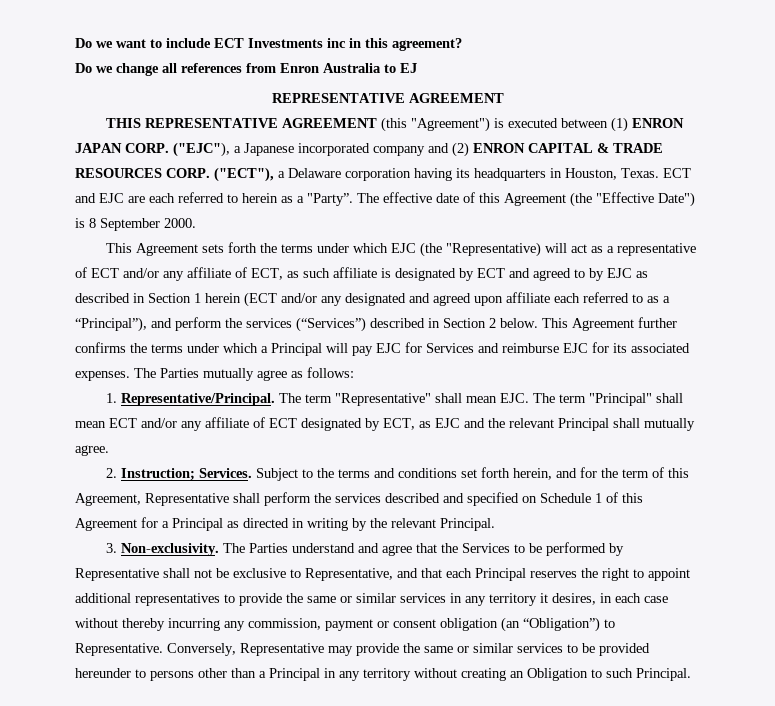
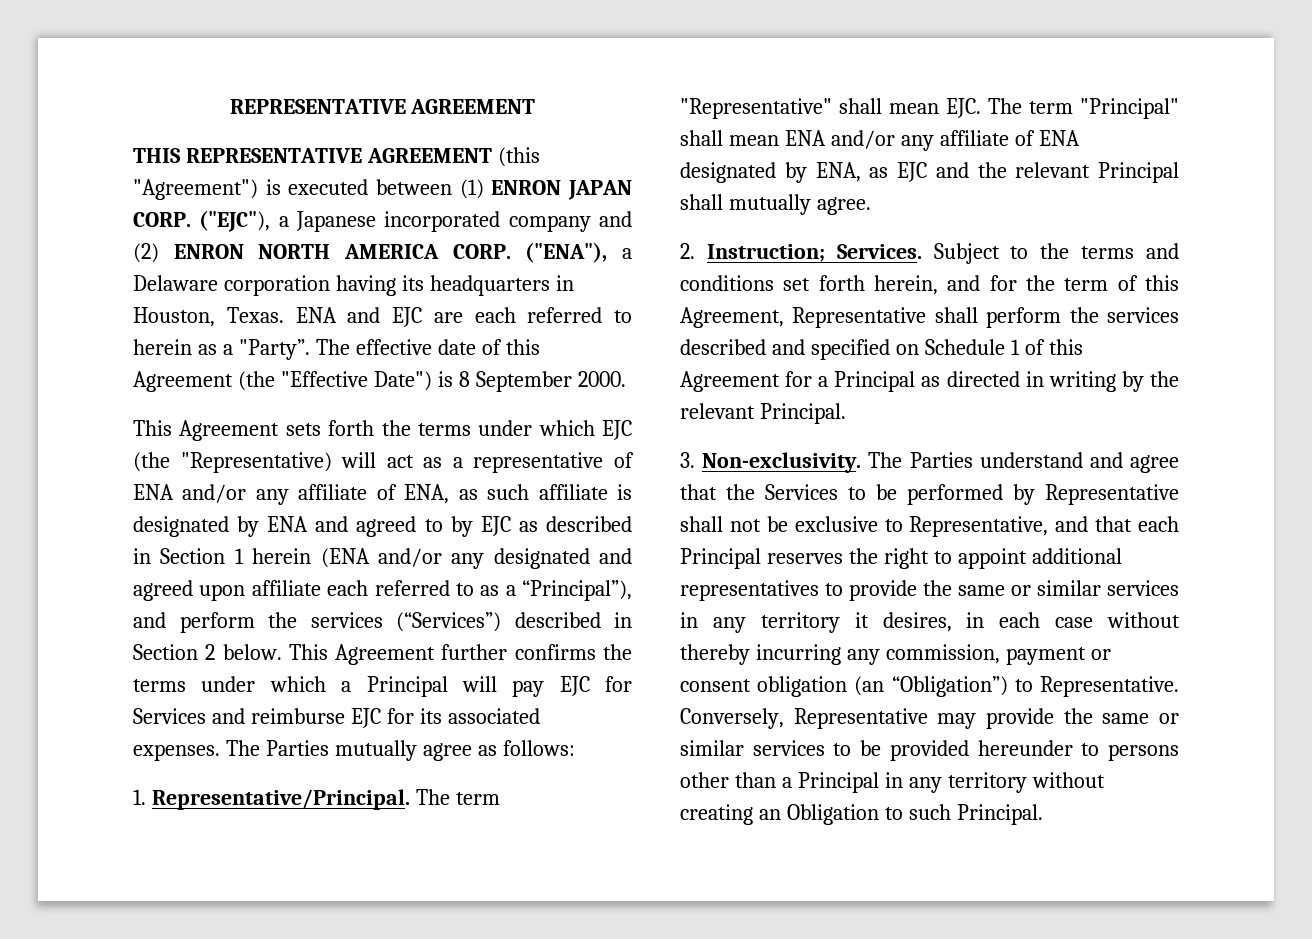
- Do we want to include ECT Investments inc in this agreement?
- Do we change all references from Enron Australia to EJ
- ("EJC"), a Japanese incorporated company and (2) ENRON CAPITAL & TRADE RESOURCES CORP. ("ECT"), a Delaware corporation having its headquarters in Houston, Texas.
+ ("EJC"), a Japanese incorporated company and (2) ENRON NORTH AMERICA CORP. ("ENA"), a Delaware corporation having its headquarters in Houston, Texas.
- ECT and EJC are each referred to herein as a "Party”.
+ ENA and EJC are each referred to herein as a "Party”.
- This Agreement sets forth the terms under which EJC (the "Representative) will act as a representative of ECT and/or any affiliate of ECT, as such affiliate is designated by ECT and agreed to by EJC as described in Section 1 herein (ECT and/or any designated and agreed upon affiliate each referred to as a “Principal”), and perform the services (“Services”) described in Section 2 below.
+ This Agreement sets forth the terms under which EJC (the "Representative) will act as a representative of ENA and/or any affiliate of ENA, as such affiliate is designated by ENA and agreed to by EJC as described in Section 1 herein (ENA and/or any designated and agreed upon affiliate each referred to as a “Principal”), and perform the services (“Services”) described in Section 2 below.
- The term "Representative" shall mean EJC. The term "Principal" shall mean ECT and/or any affiliate of ECT designated by ECT, as EJC and the relevant Principal shall mutually agree.
+ The term "Representative" shall mean EJC. The term "Principal" shall mean ENA and/or any affiliate of ENA designated by ENA, as EJC and the relevant Principal shall mutually agree.

